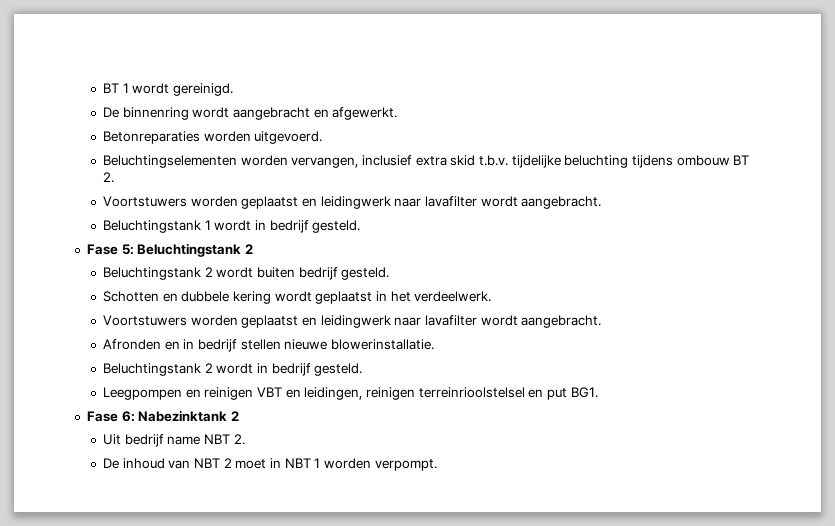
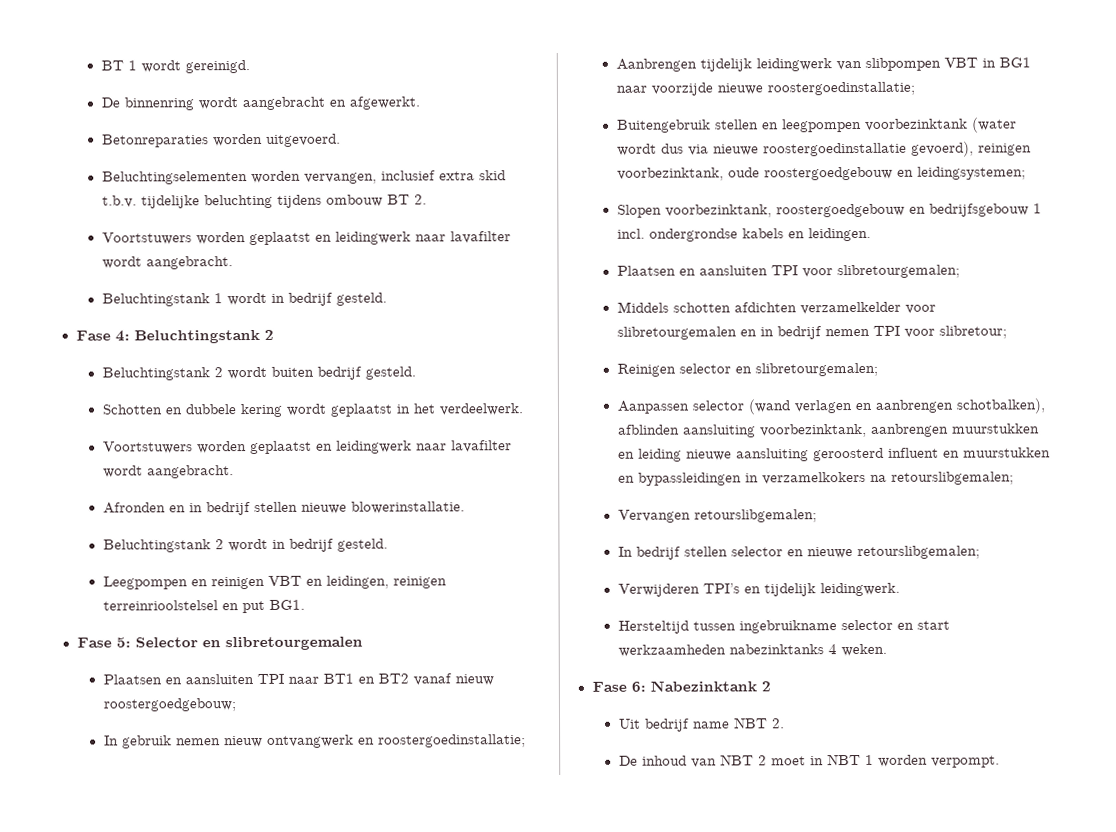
- Fase 5: Beluchtingstank 2
+ Fase 4: Beluchtingstank 2
+ Fase 5: Selector en slibretourgemalen
+ Plaatsen en aansluiten TPI naar BT1 en BT2 vanaf nieuw roostergoedgebouw;
+ In gebruik nemen nieuw ontvangwerk en roostergoedinstallatie;
+ Aanbrengen tijdelijk leidingwerk van slibpompen VBT in BG1 naar voorzijde nieuwe roostergoedinstallatie;
+ Buitengebruik stellen en leegpompen voorbezinktank (water wordt dus via nieuwe roostergoedinstallatie gevoerd), reinigen voorbezinktank, oude roostergoedgebouw en leidingsystemen;
+ Slopen voorbezinktank, roostergoedgebouw en bedrijfsgebouw 1 incl. ondergrondse kabels en leidingen.
+ Plaatsen en aansluiten TPI voor slibretourgemalen;
+ Middels schotten afdichten verzamelkelder voor slibretourgemalen en in bedrijf nemen TPI voor slibretour;
+ Reinigen selector en slibretourgemalen;
+ Aanpassen selector (wand verlagen en aanbrengen schotbalken), afblinden aansluiting voorbezinktank, aanbrengen muurstukken en leiding nieuwe aansluiting geroosterd influent en muurstukken en bypassleidingen in verzamelkokers na retourslibgemalen;
+ Vervangen retourslibgemalen;
+ In bedrijf stellen selector en nieuwe retourslibgemalen;
+ Verwijderen TPI’s en tijdelijk leidingwerk.
+ Hersteltijd tussen ingebruikname selector en start werkzaamheden nabezinktanks 4 weken.

